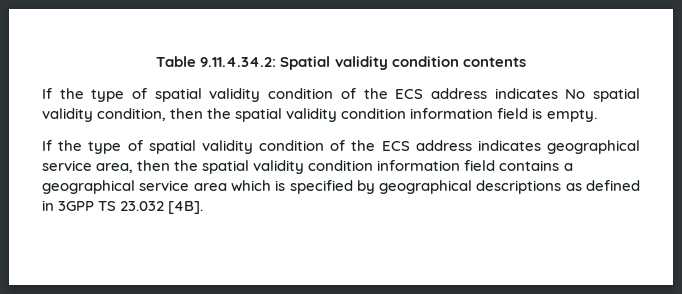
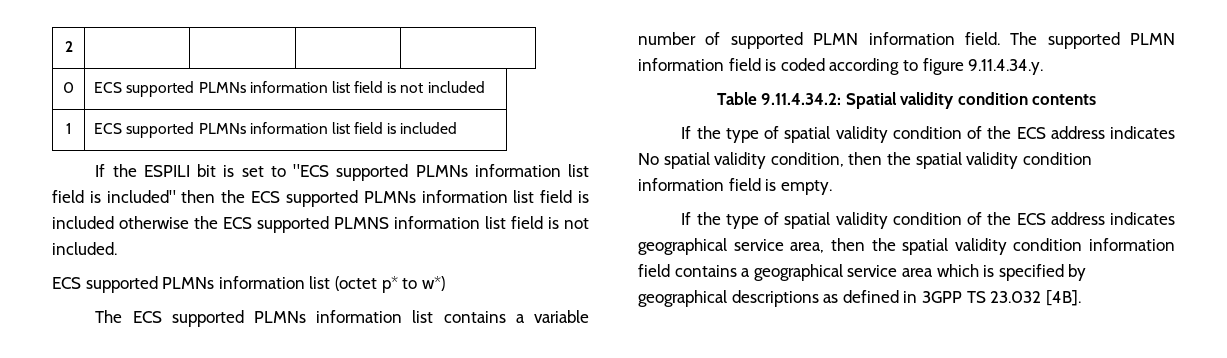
+ 2 | | | |
+ 0 | ECS supported PLMNs information list field is not included
+ 1 | ECS supported PLMNs information list field is included
+ If the ESPILI bit is set to "ECS supported PLMNs information list field is included" then the ECS supported PLMNs information list field is included otherwise the ECS supported PLMNS information list field is not included.
+ ECS supported PLMNs information list (octet p* to w*)
+ The ECS supported PLMNs information list contains a variable number of supported PLMN information field. The supported PLMN information field is coded according to figure 9.11.4.34.y.

